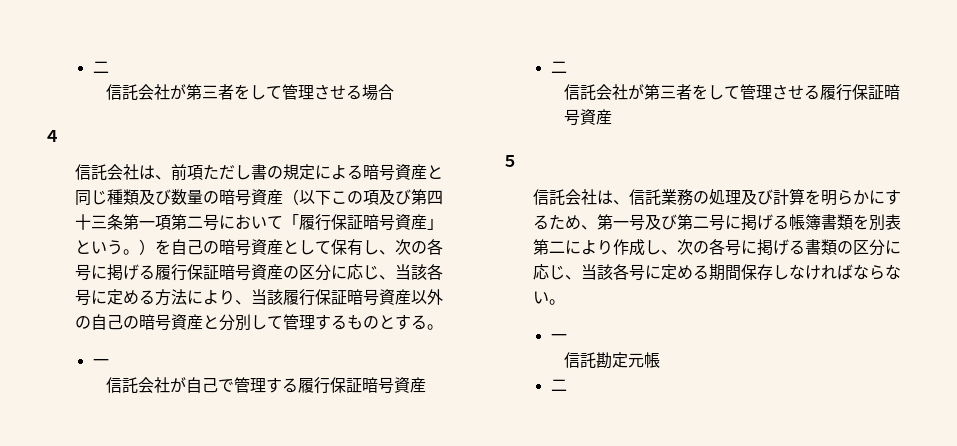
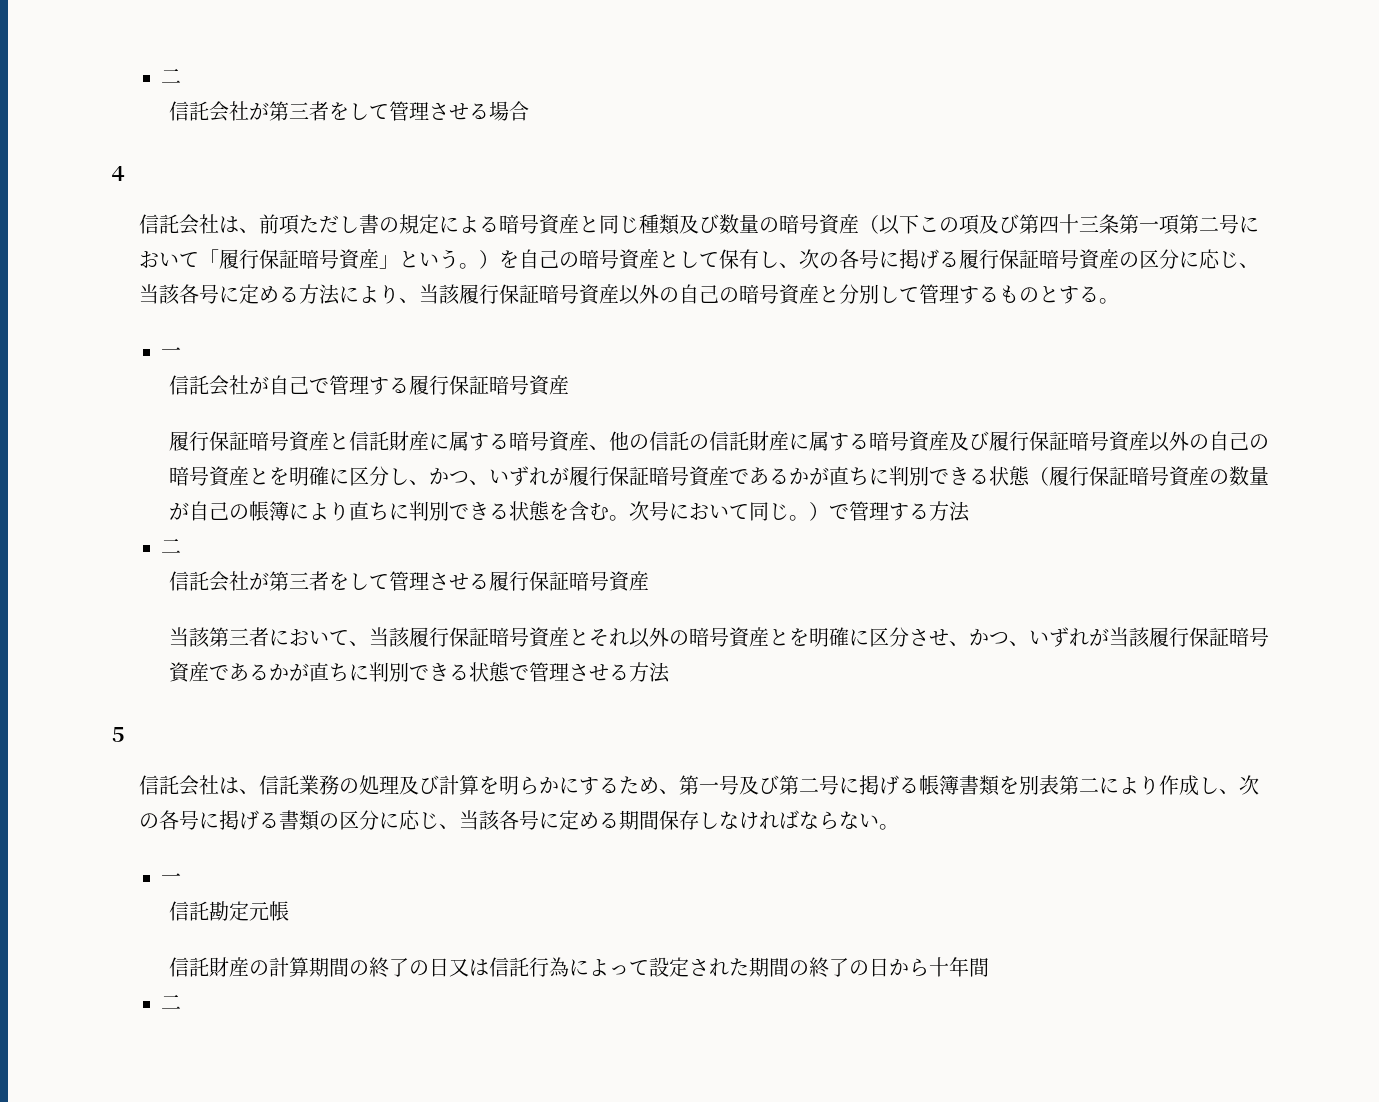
+ 履行保証暗号資産と信託財産に属する暗号資産、他の信託の信託財産に属する暗号資産及び履行保証暗号資産以外の自己の暗号資産とを明確に区分し、かつ、いずれが履行保証暗号資産であるかが直ちに判別できる状態（履行保証暗号資産の数量が自己の帳簿により直ちに判別できる状態を含む。次号において同じ。）で管理する方法
+ 当該第三者において、当該履行保証暗号資産とそれ以外の暗号資産とを明確に区分させ、かつ、いずれが当該履行保証暗号資産であるかが直ちに判別できる状態で管理させる方法
+ 信託財産の計算期間の終了の日又は信託行為によって設定された期間の終了の日から十年間

